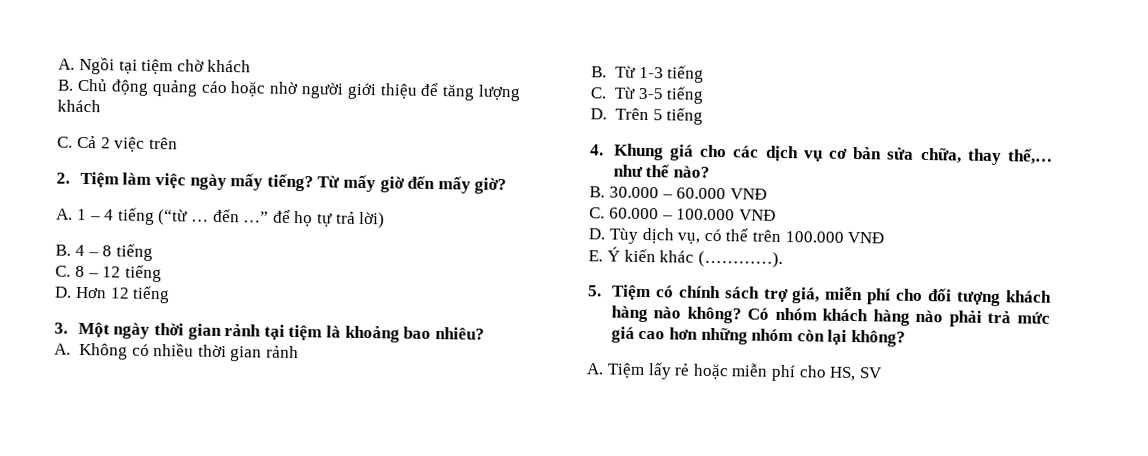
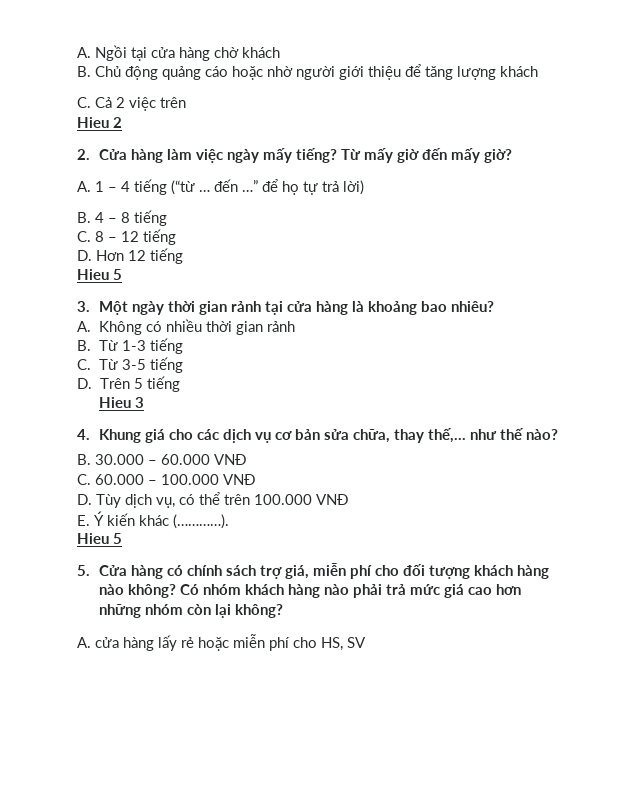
- A. Ngồi tại tiệm chờ khách
+ A. Ngồi tại cửa hàng chờ khách
+ Hieu 2
- 2. Tiệm làm việc ngày mấy tiếng?
+ 2. Cửa hàng làm việc ngày mấy tiếng?
  D. Hơn 12 tiếng
+ Hieu 5
- 3. Một ngày thời gian rảnh tại tiệm là khoảng bao nhiêu?
+ 3. Một ngày thời gian rảnh tại cửa hàng là khoảng bao nhiêu?
+ Hieu 3
  E. Ý kiến khác (…………).
+ Hieu 5
- 5. Tiệm có chính sách trợ giá, miễn phí cho đối tượng khách hàng nào không?
+ 5. Cửa hàng có chính sách trợ giá, miễn phí cho đối tượng khách hàng nào không?
- A. Tiệm lấy rẻ hoặc miễn phí cho HS, SV
+ A. cửa hàng lấy rẻ hoặc miễn phí cho HS, SV

